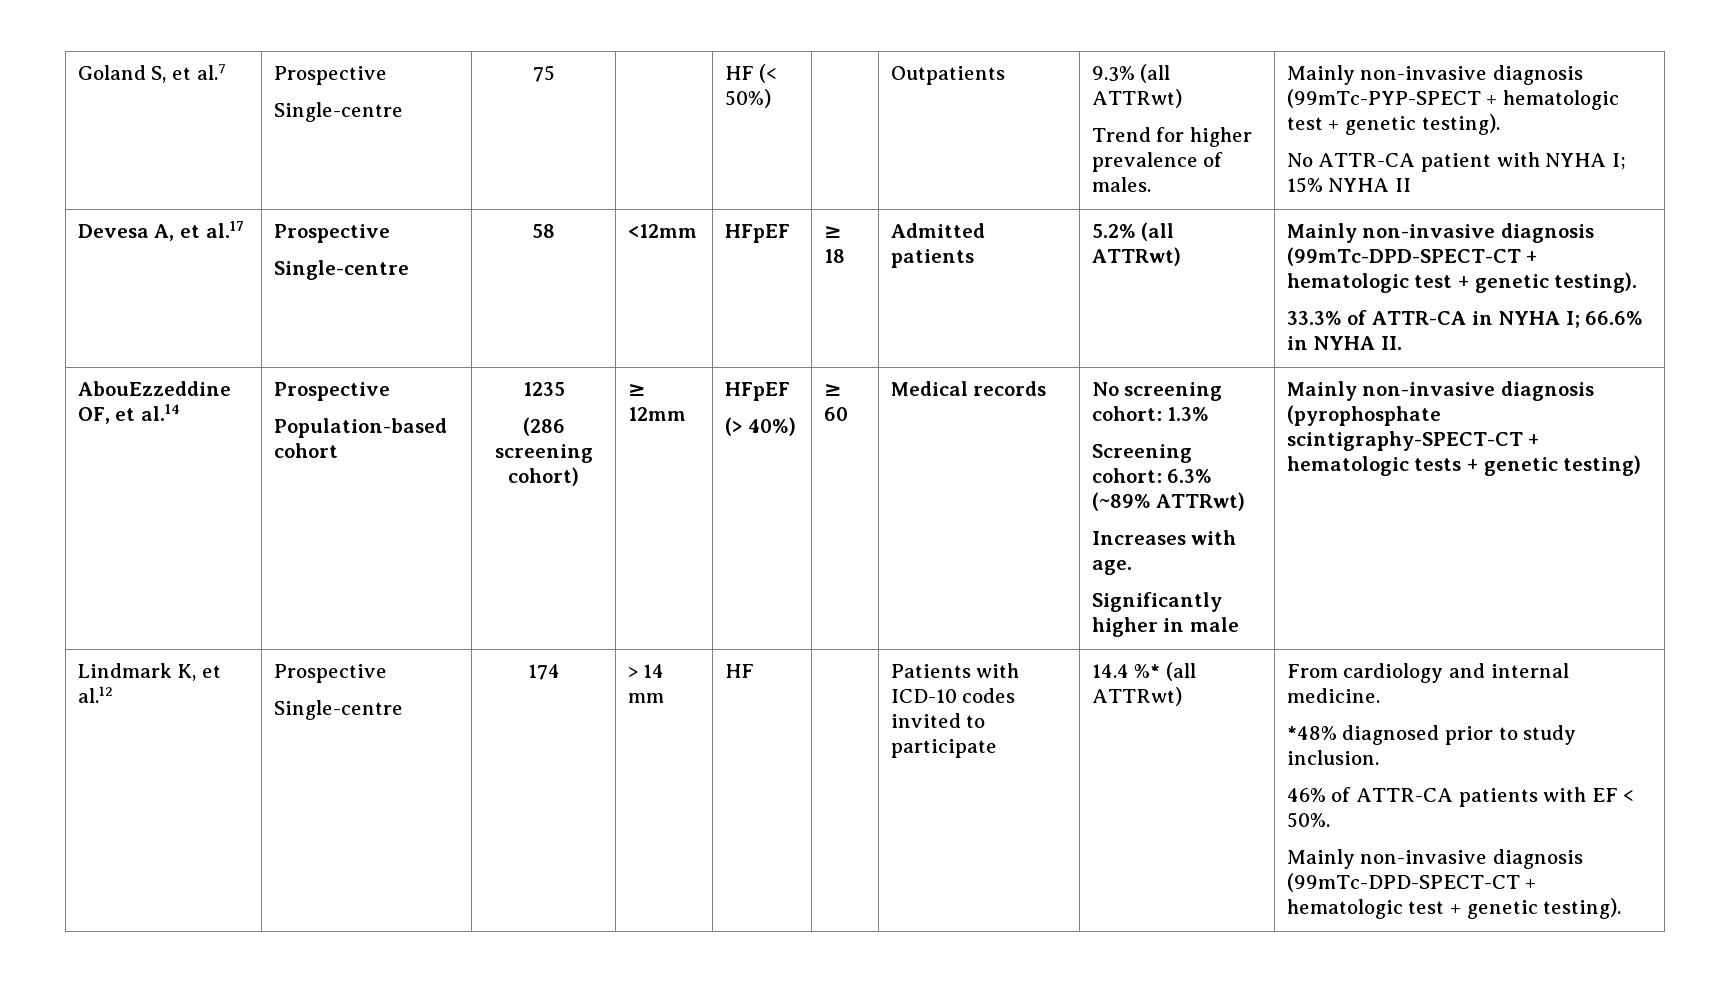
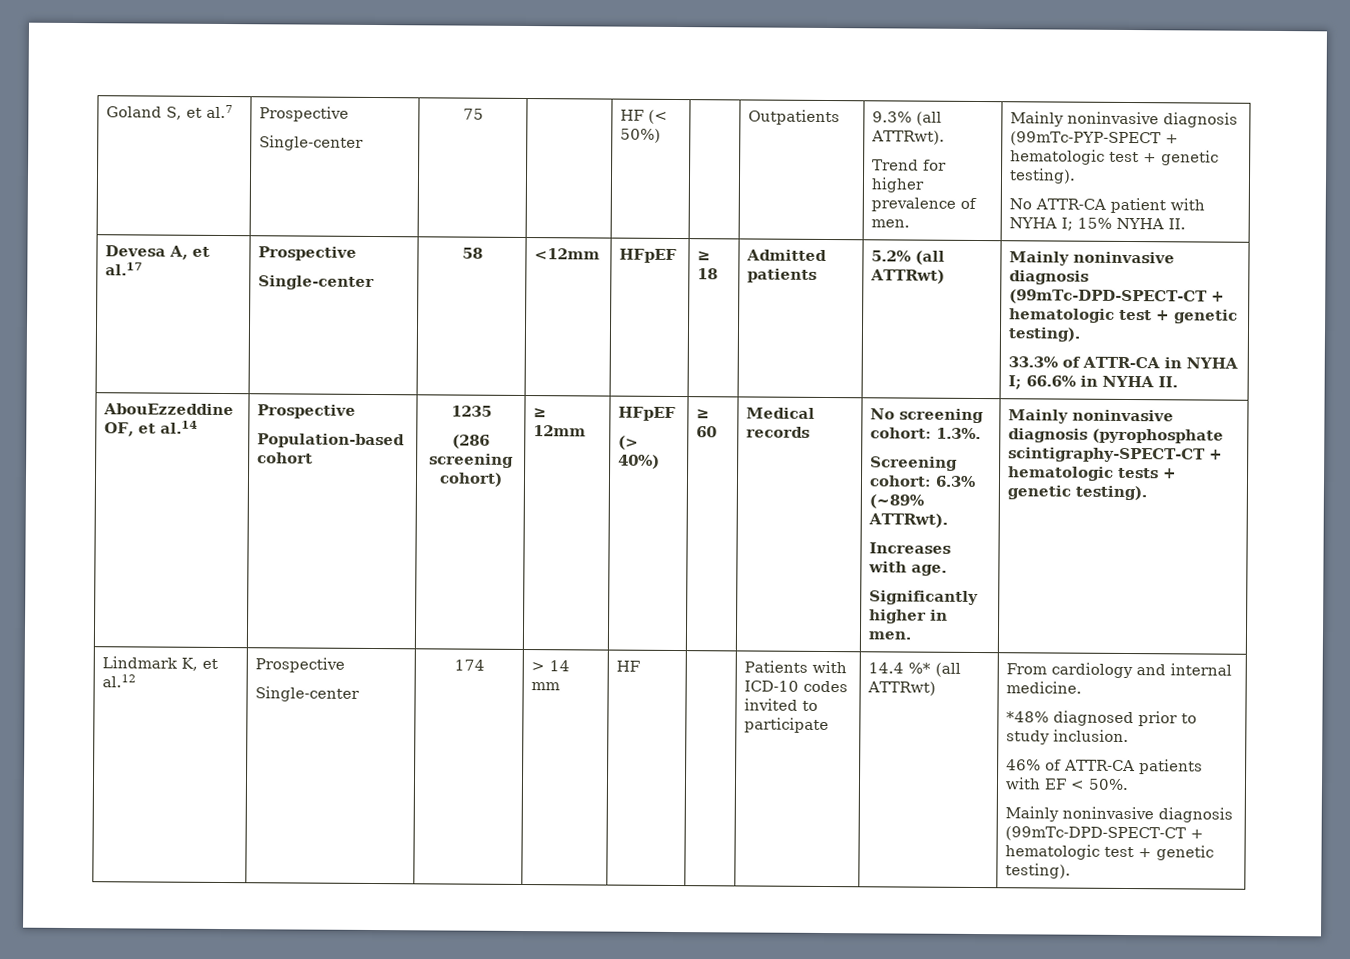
  Goland S, et al.7 | Prospective
- Single-centre | 75 | | HF (< 50%) | | Outpatients | 9.3% (all ATTRwt)
- Trend for higher prevalence of males. | Mainly non-invasive diagnosis (99mTc-PYP-SPECT + hematologic test + genetic testing).
- No ATTR-CA patient with NYHA I; 15% NYHA II
+ Single-center | 75 | | HF (< 50%) | | Outpatients | 9.3% (all ATTRwt).
+ Trend for higher prevalence of men. | Mainly noninvasive diagnosis (99mTc-PYP-SPECT + hematologic test + genetic testing).
+ No ATTR-CA patient with NYHA I; 15% NYHA II.
  Devesa A, et al.17 | Prospective
- Single-centre | 58 | <12mm | HFpEF | ≥ 18 | Admitted patients | 5.2% (all ATTRwt) | Mainly non-invasive diagnosis (99mTc-DPD-SPECT-CT + hematologic test + genetic testing).
+ Single-center | 58 | <12mm | HFpEF | ≥ 18 | Admitted patients | 5.2% (all ATTRwt) | Mainly noninvasive diagnosis (99mTc-DPD-SPECT-CT + hematologic test + genetic testing).
- No screening cohort: 1.3%
+ No screening cohort: 1.3%.
- Screening cohort: 6.3% (~89% ATTRwt)
+ Screening cohort: 6.3% (~89% ATTRwt).
- Significantly higher in male | Mainly non-invasive diagnosis (pyrophosphate scintigraphy-SPECT-CT + hematologic tests + genetic testing)
+ Significantly higher in men. | Mainly noninvasive diagnosis (pyrophosphate scintigraphy-SPECT-CT + hematologic tests + genetic testing).
  Lindmark K, et al.12 | Prospective
- Single-centre
+ Single-center
  46% of ATTR-CA patients with EF < 50%.
- Mainly non-invasive diagnosis (99mTc-DPD-SPECT-CT + hematologic test + genetic testing).
+ Mainly noninvasive diagnosis (99mTc-DPD-SPECT-CT + hematologic test + genetic testing).

